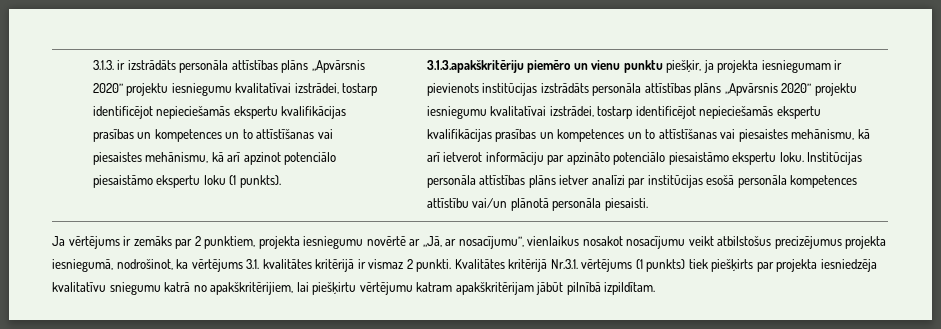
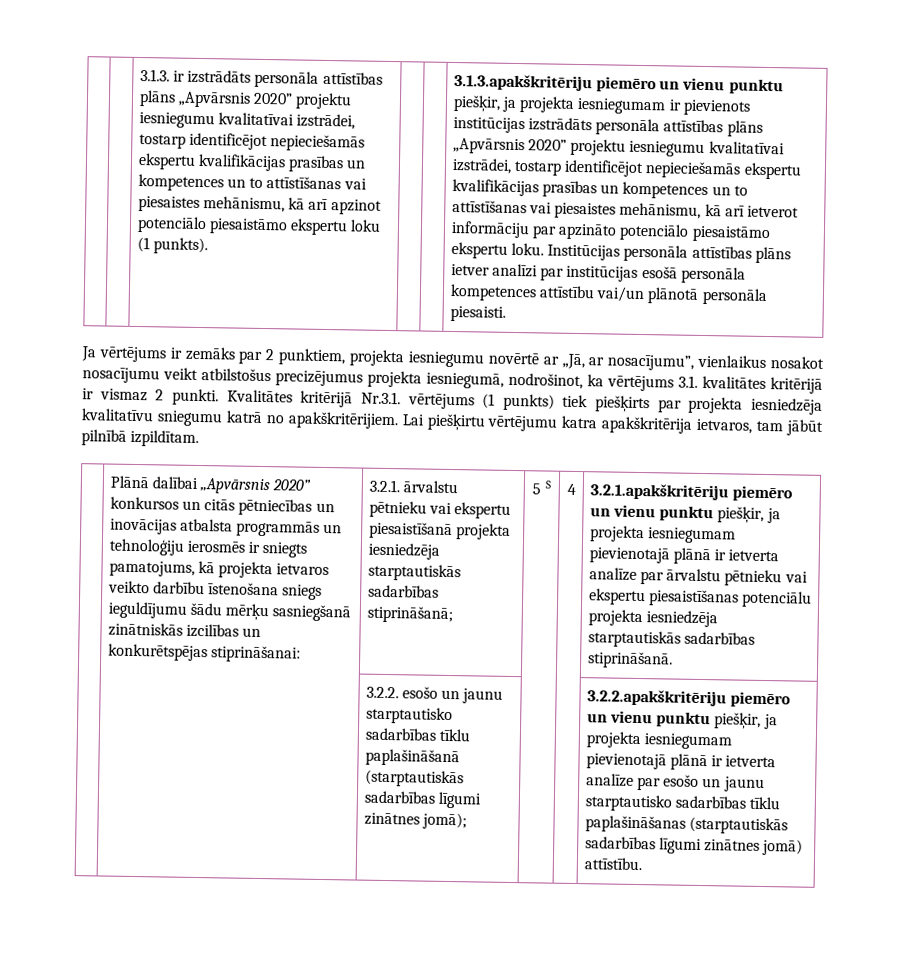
- Kvalitātes kritērijā Nr.3.1. vērtējums (1 punkts) tiek piešķirts par projekta iesniedzēja kvalitatīvu sniegumu katrā no apakškritērijiem, lai piešķirtu vērtējumu katram apakškritērijam jābūt pilnībā izpildītam.
+ Kvalitātes kritērijā Nr.3.1. vērtējums (1 punkts) tiek piešķirts par projekta iesniedzēja kvalitatīvu sniegumu katrā no apakškritērijiem. Lai piešķirtu vērtējumu katra apakškritērija ietvaros, tam jābūt pilnībā izpildītam.
+ | Plānā dalībai „Apvārsnis 2020” konkursos un citās pētniecības un inovācijas atbalsta programmās un tehnoloģiju ierosmēs ir sniegts pamatojums, kā projekta ietvaros veikto darbību īstenošana sniegs ieguldījumu šādu mērķu sasniegšanā zinātniskās izcilības un konkurētspējas stiprināšanai: | 3.2.1. ārvalstu pētnieku vai ekspertu piesaistīšanā projekta iesniedzēja starptautiskās sadarbības stiprināšanā; | 5 S | 4 | 3.2.1.apakškritēriju piemēro un vienu punktu piešķir, ja projekta iesniegumam pievienotajā plānā ir ietverta analīze par ārvalstu pētnieku vai ekspertu piesaistīšanas potenciālu projekta iesniedzēja starptautiskās sadarbības stiprināšanā.
+ | | 3.2.2. esošo un jaunu starptautisko sadarbības tīklu paplašināšanā (starptautiskās sadarbības līgumi zinātnes jomā); | | | 3.2.2.apakškritēriju piemēro un vienu punktu piešķir, ja projekta iesniegumam pievienotajā plānā ir ietverta analīze par esošo un jaunu starptautisko sadarbības tīklu paplašināšanas (starptautiskās sadarbības līgumi zinātnes jomā) attīstību.

